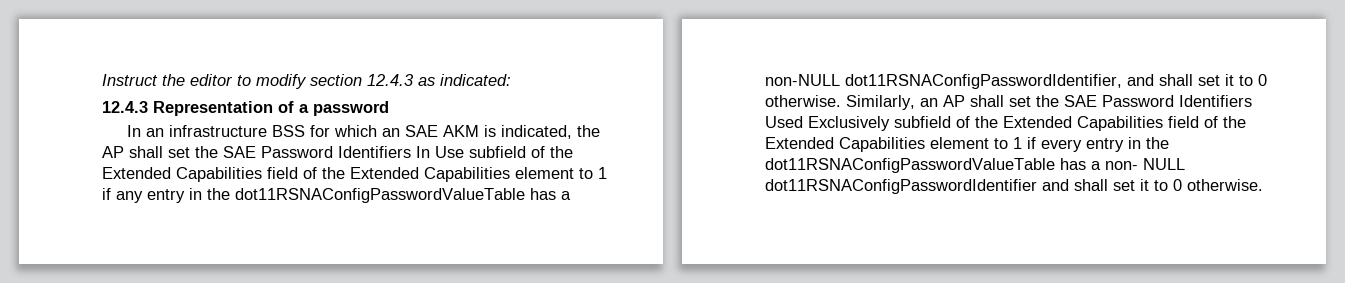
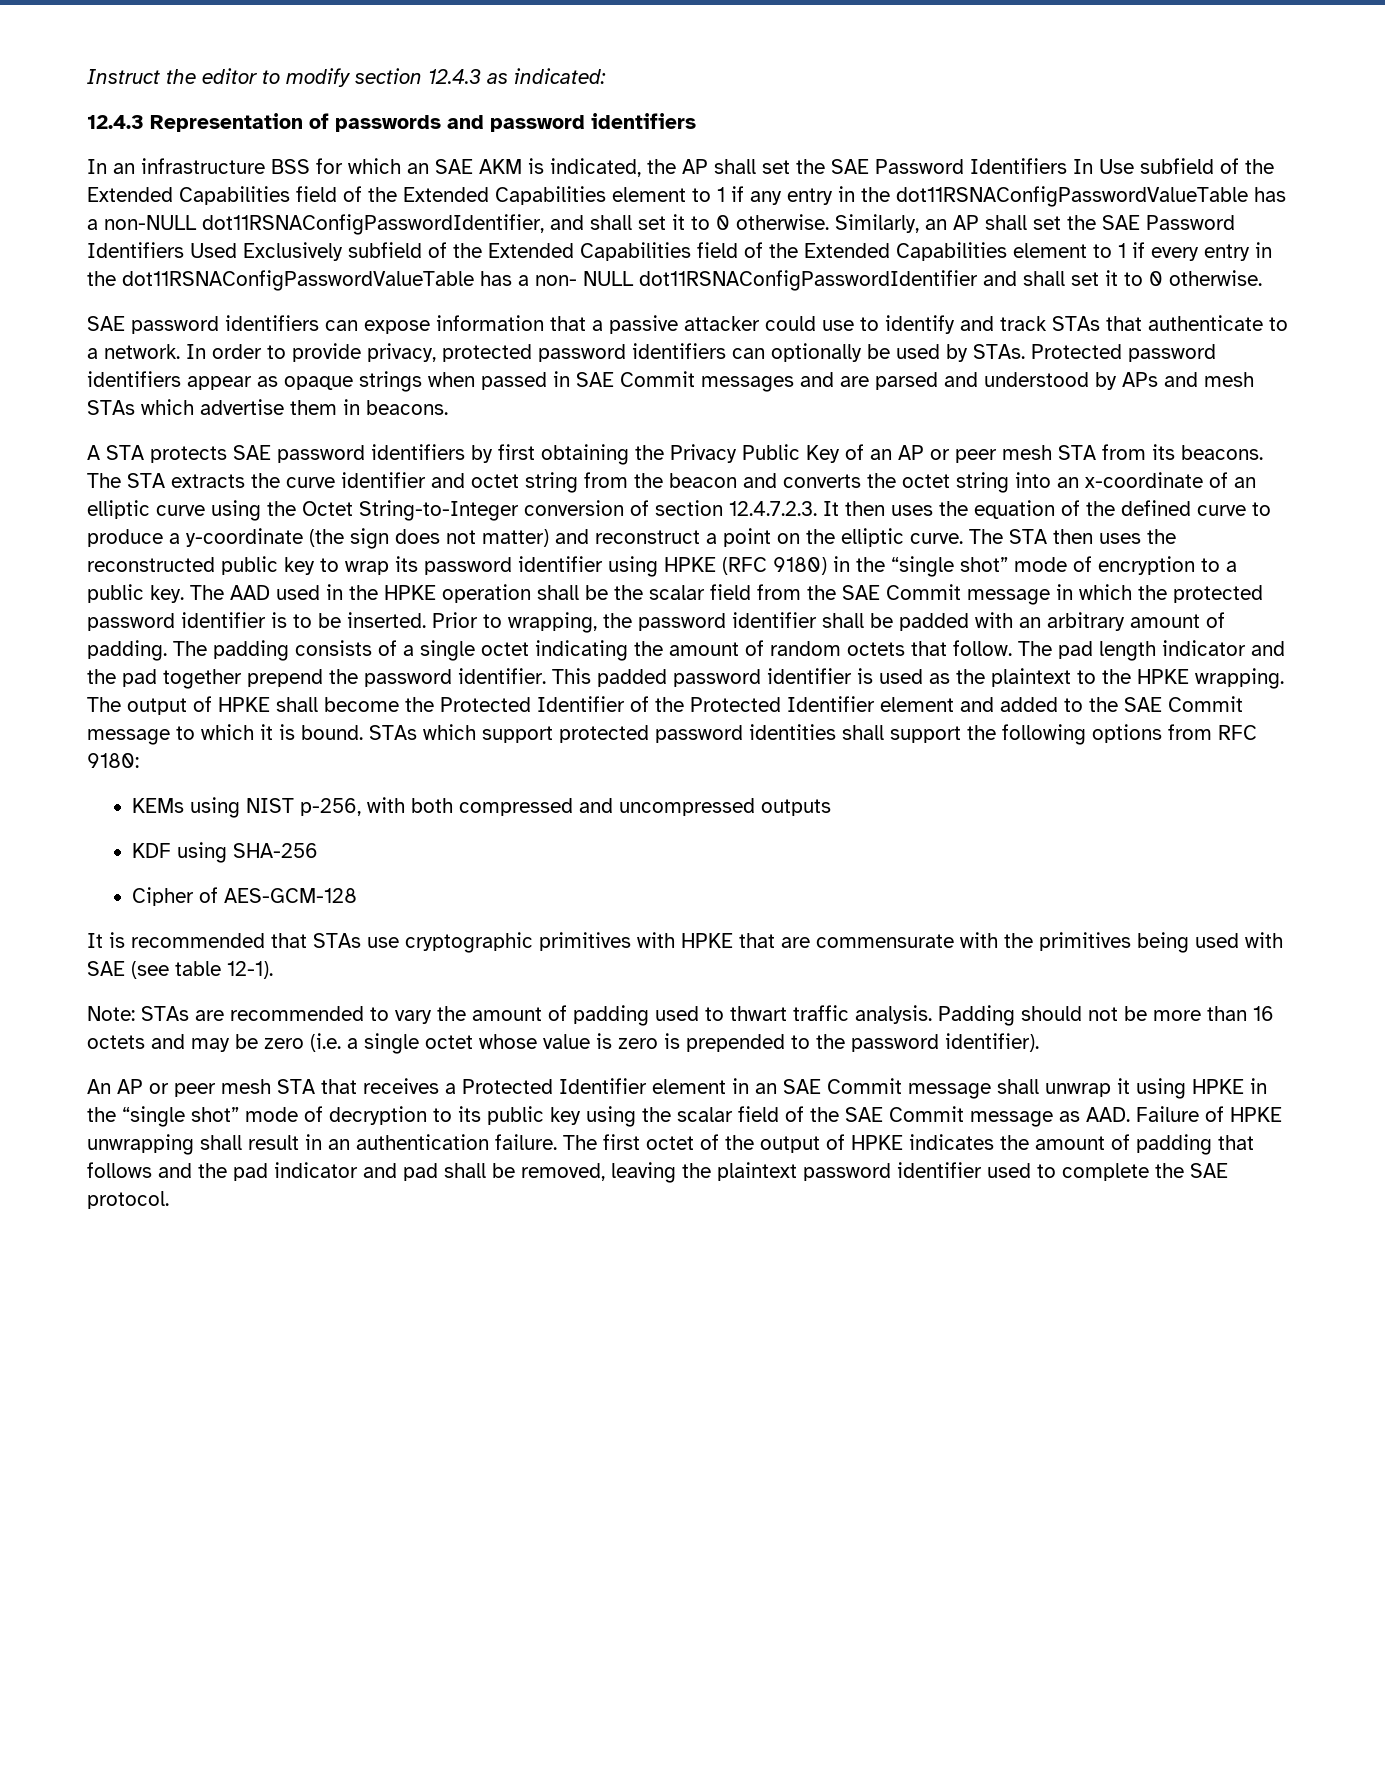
- 12.4.3 Representation of a password
+ 12.4.3 Representation of passwords and password identifiers
+ SAE password identifiers can expose information that a passive attacker could use to identify and track STAs that authenticate to a network. In order to provide privacy, protected password identifiers can optionally be used by STAs. Protected password identifiers appear as opaque strings when passed in SAE Commit messages and are parsed and understood by APs and mesh STAs which advertise them in beacons.
+ A STA protects SAE password identifiers by first obtaining the Privacy Public Key of an AP or peer mesh STA from its beacons. The STA extracts the curve identifier and octet string from the beacon and converts the octet string into an x-coordinate of an elliptic curve using the Octet String-to-Integer conversion of section 12.4.7.2.3. It then uses the equation of the defined curve to produce a y-coordinate (the sign does not matter) and reconstruct a point on the elliptic curve. The STA then uses the reconstructed public key to wrap its password identifier using HPKE (RFC 9180) in the “single shot” mode of encryption to a public key. The AAD used in the HPKE operation shall be the scalar field from the SAE Commit message in which the protected password identifier is to be inserted. Prior to wrapping, the password identifier shall be padded with an arbitrary amount of padding. The padding consists of a single octet indicating the amount of random octets that follow. The pad length indicator and the pad together prepend the password identifier. This padded password identifier is used as the plaintext to the HPKE wrapping. The output of HPKE shall become the Protected Identifier of the Protected Identifier element and added to the SAE Commit message to which it is bound. STAs which support protected password identities shall support the following options from RFC 9180:
+ KEMs using NIST p-256, with both compressed and uncompressed outputs
+ KDF using SHA-256
+ Cipher of AES-GCM-128
+ It is recommended that STAs use cryptographic primitives with HPKE that are commensurate with the primitives being used with SAE (see table 12-1).
+ Note: STAs are recommended to vary the amount of padding used to thwart traffic analysis. Padding should not be more than 16 octets and may be zero (i.e. a single octet whose value is zero is prepended to the password identifier).
+ An AP or peer mesh STA that receives a Protected Identifier element in an SAE Commit message shall unwrap it using HPKE in the “single shot” mode of decryption to its public key using the scalar field of the SAE Commit message as AAD. Failure of HPKE unwrapping shall result in an authentication failure. The first octet of the output of HPKE indicates the amount of padding that follows and the pad indicator and pad shall be removed, leaving the plaintext password identifier used to complete the SAE protocol.

